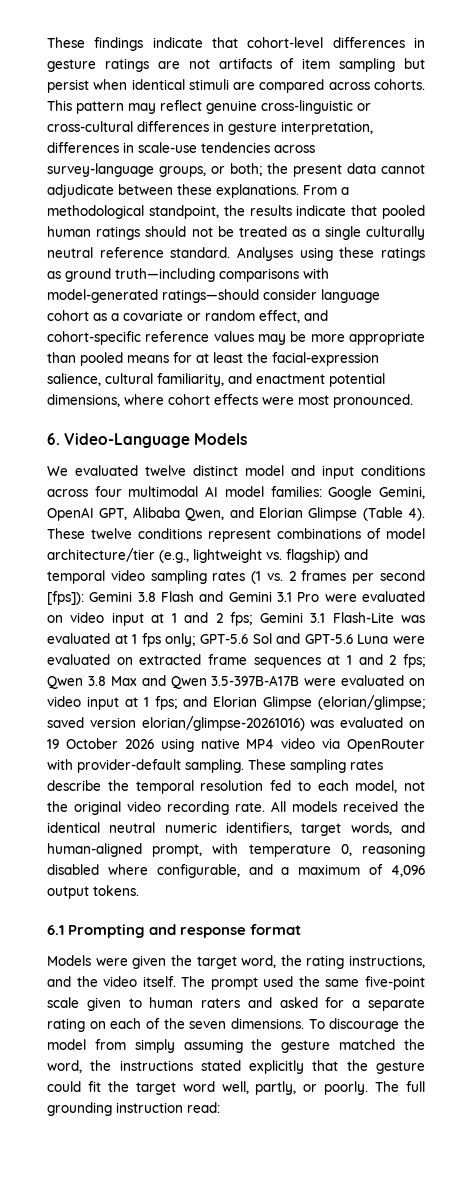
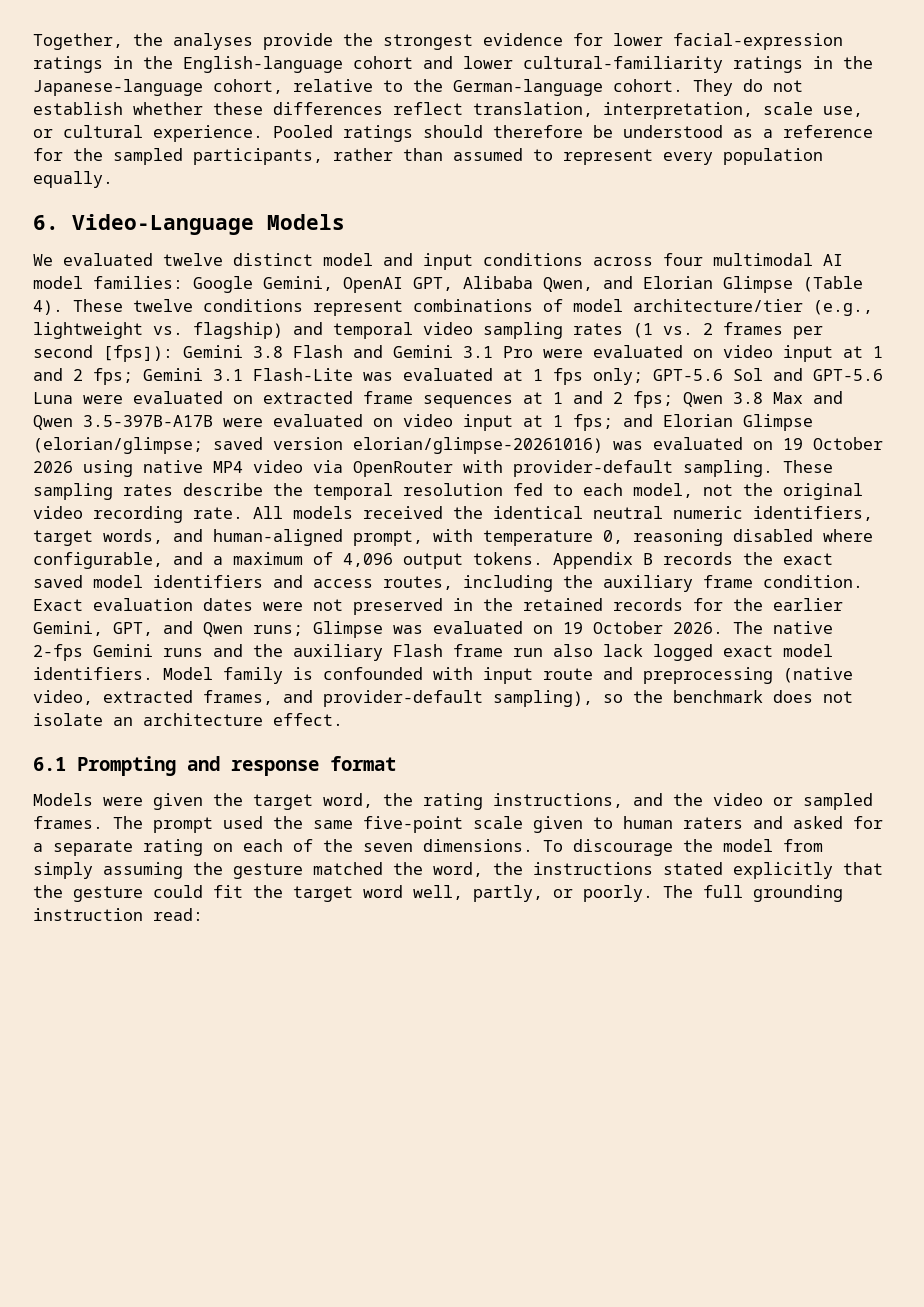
- These findings indicate that cohort-level differences in gesture ratings are not artifacts of item sampling but persist when identical stimuli are compared across cohorts. This pattern may reflect genuine cross-linguistic or cross-cultural differences in gesture interpretation, differences in scale-use tendencies across survey-language groups, or both; the present data cannot adjudicate between these explanations. From a methodological standpoint, the results indicate that pooled human ratings should not be treated as a single culturally neutral reference standard. Analyses using these ratings as ground truth—including comparisons with model-generated ratings—should consider language cohort as a covariate or random effect, and cohort-specific reference values may be more appropriate than pooled means for at least the facial-expression salience, cultural familiarity, and enactment potential dimensions, where cohort effects were most pronounced.
+ Together, the analyses provide the strongest evidence for lower facial-expression ratings in the English-language cohort and lower cultural-familiarity ratings in the Japanese-language cohort, relative to the German-language cohort. They do not establish whether these differences reflect translation, interpretation, scale use, or cultural experience. Pooled ratings should therefore be understood as a reference for the sampled participants, rather than assumed to represent every population equally.
+ Appendix B records the exact saved model identifiers and access routes, including the auxiliary frame condition. Exact evaluation dates were not preserved in the retained records for the earlier Gemini, GPT, and Qwen runs; Glimpse was evaluated on 19 October 2026. The native 2-fps Gemini runs and the auxiliary Flash frame run also lack logged exact model identifiers. Model family is confounded with input route and preprocessing (native video, extracted frames, and provider-default sampling), so the benchmark does not isolate an architecture effect.
- Models were given the target word, the rating instructions, and the video itself.
+ Models were given the target word, the rating instructions, and the video or sampled frames.

